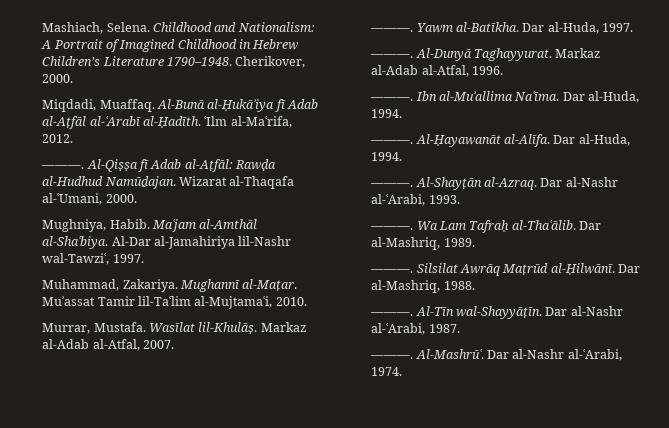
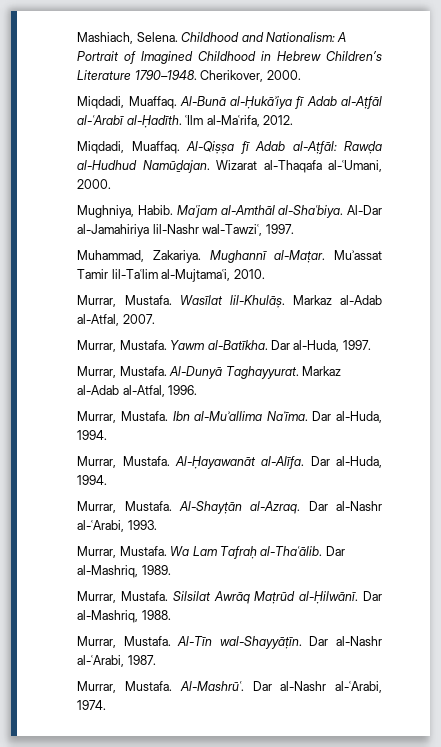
  ʿIlm al-Maʿrifa, 2012.
- ———.
+ Miqdadi, Muaffaq.
  Markaz al-Adab al-Atfal, 2007.
- ———.
+ Murrar, Mustafa.
  Dar al-Huda, 1997.
- ———.
+ Murrar, Mustafa.
  Markaz al-Adab al-Atfal, 1996.
- ———.
+ Murrar, Mustafa.
  Ibn al-Muʾallima Naʿīma. Dar al-Huda, 1994.
- ———.
+ Murrar, Mustafa.
  Al-Ḥayawanāt al-Alīfa. Dar al-Huda, 1994.
- ———.
+ Murrar, Mustafa.
  Dar al-Nashr al-ʿArabi, 1993.
- ———.
+ Murrar, Mustafa.
  Dar al-Mashriq, 1989.
- ———.
+ Murrar, Mustafa.
  Dar al-Mashriq, 1988.
- ———.
+ Murrar, Mustafa.
  Dar al-Nashr al-ʿArabi, 1987.
- ———.
+ Murrar, Mustafa.

